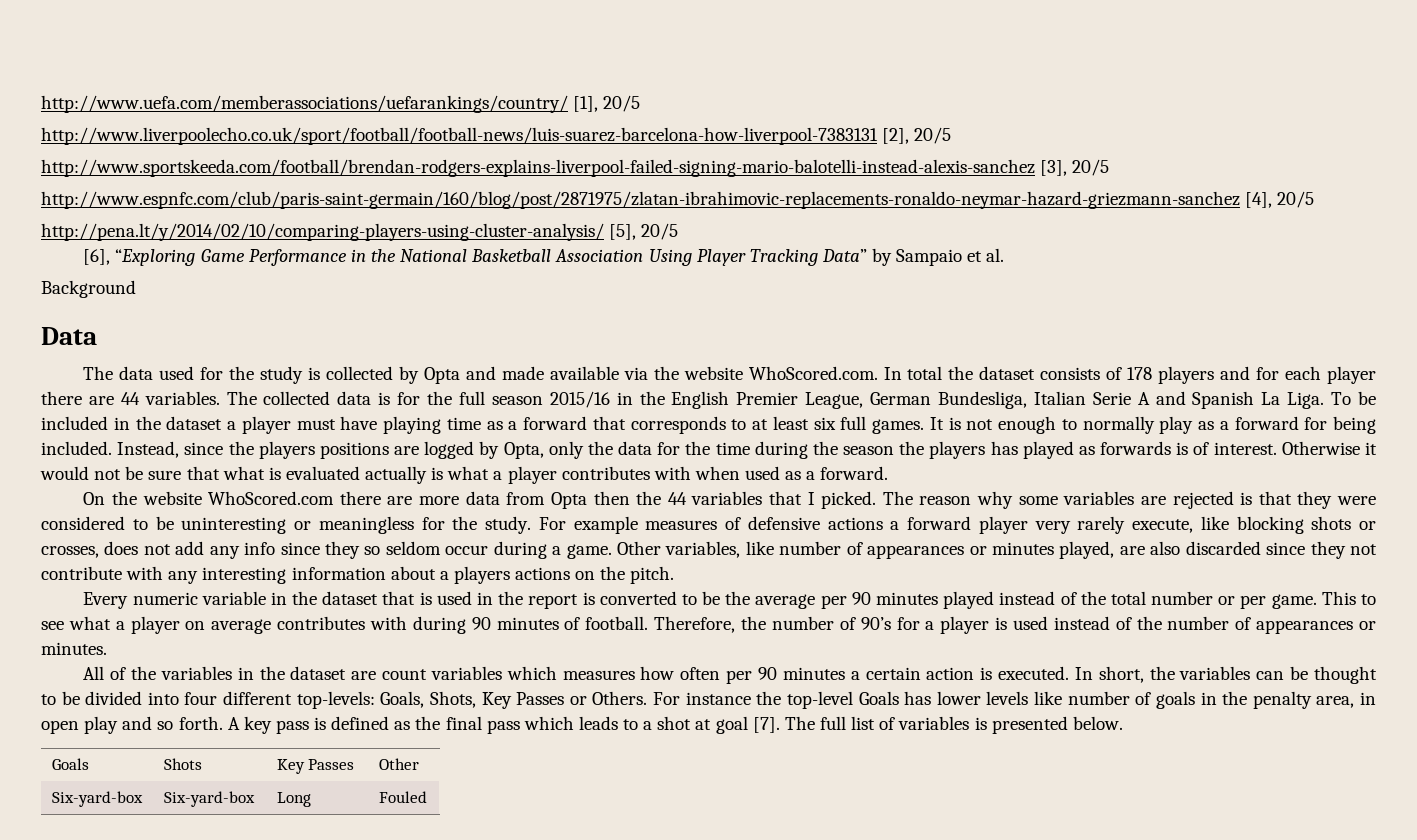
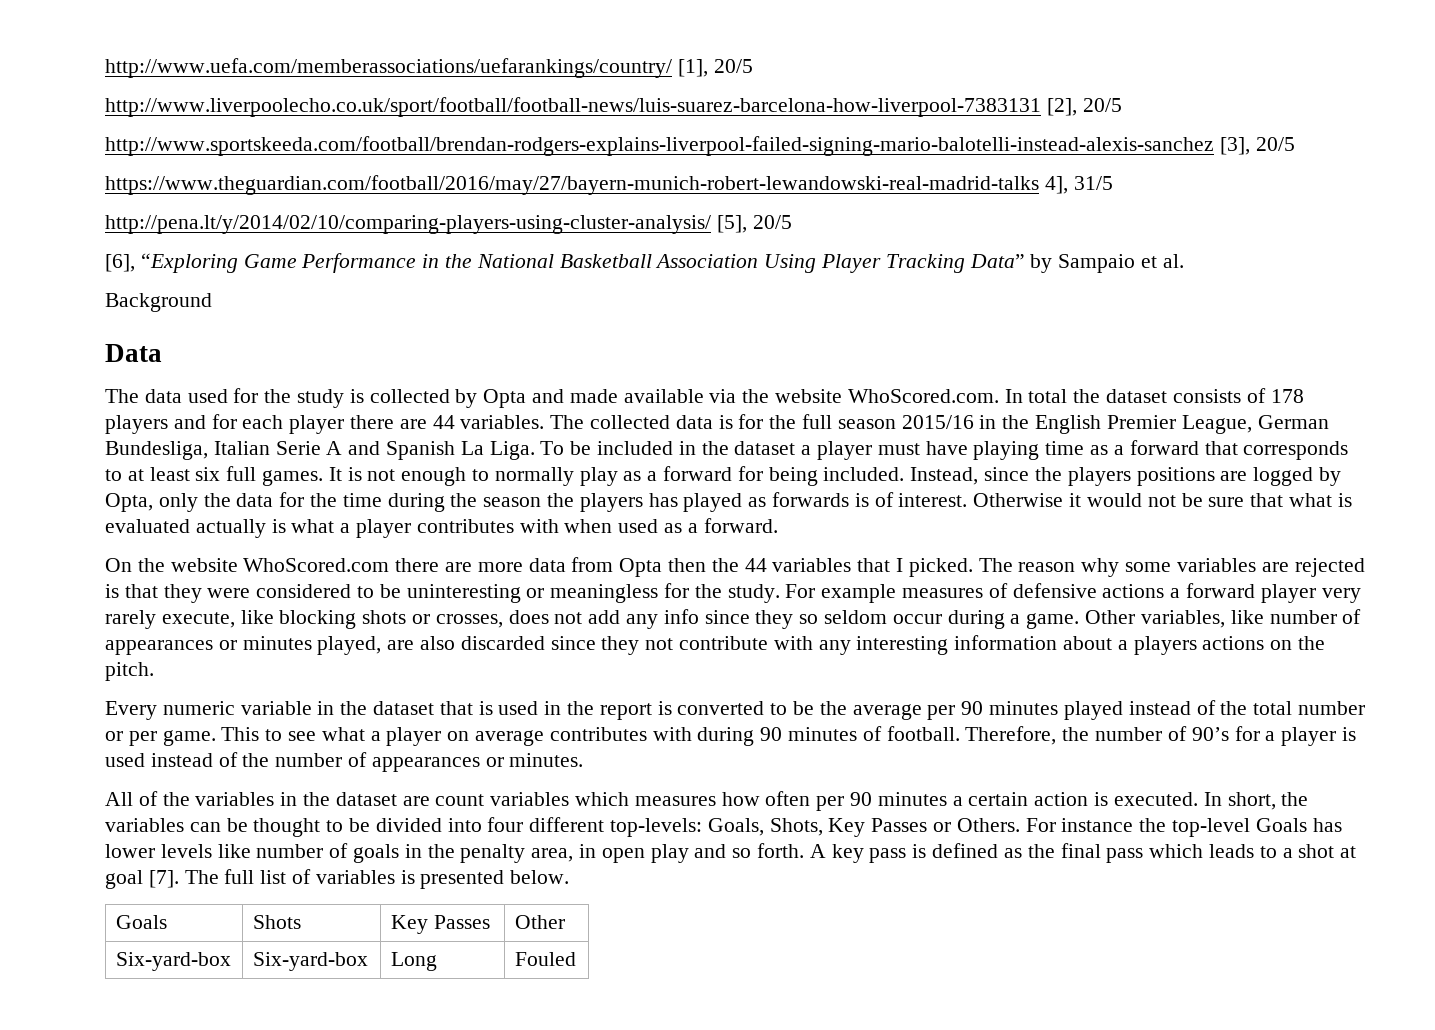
- http://www.espnfc.com/club/paris-saint-germain/160/blog/post/2871975/zlatan-ibrahimovic-replacements-ronaldo-neymar-hazard-griezmann-sanchez [4], 20/5
+ https://www.theguardian.com/football/2016/may/27/bayern-munich-robert-lewandowski-real-madrid-talks 4], 31/5

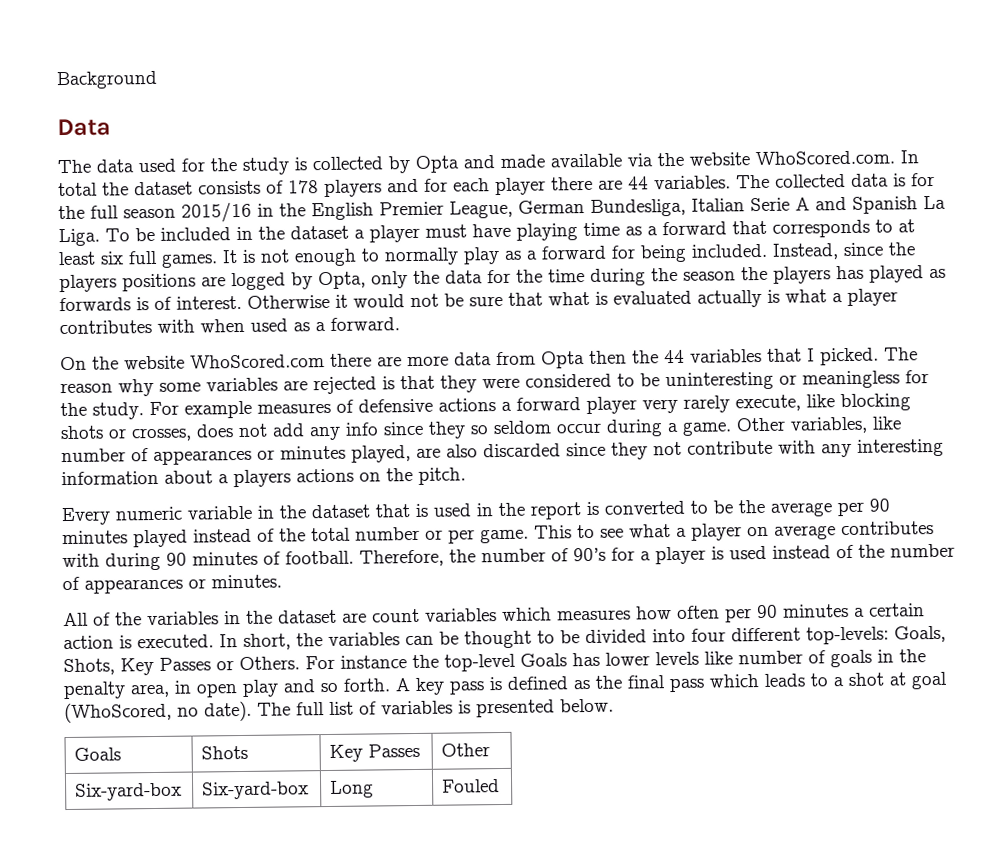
- http://www.uefa.com/memberassociations/uefarankings/country/ [1], 20/5
- http://www.liverpoolecho.co.uk/sport/football/football-news/luis-suarez-barcelona-how-liverpool-7383131 [2], 20/5
- http://www.sportskeeda.com/football/brendan-rodgers-explains-liverpool-failed-signing-mario-balotelli-instead-alexis-sanchez [3], 20/5
- https://www.theguardian.com/football/2016/may/27/bayern-munich-robert-lewandowski-real-madrid-talks 4], 31/5
- http://pena.lt/y/2014/02/10/comparing-players-using-cluster-analysis/ [5], 20/5
- [6], “Exploring Game Performance in the National Basketball Association Using Player Tracking Data” by Sampaio et al.
- A key pass is defined as the final pass which leads to a shot at goal [7].
+ A key pass is defined as the final pass which leads to a shot at goal (WhoScored, no date).

